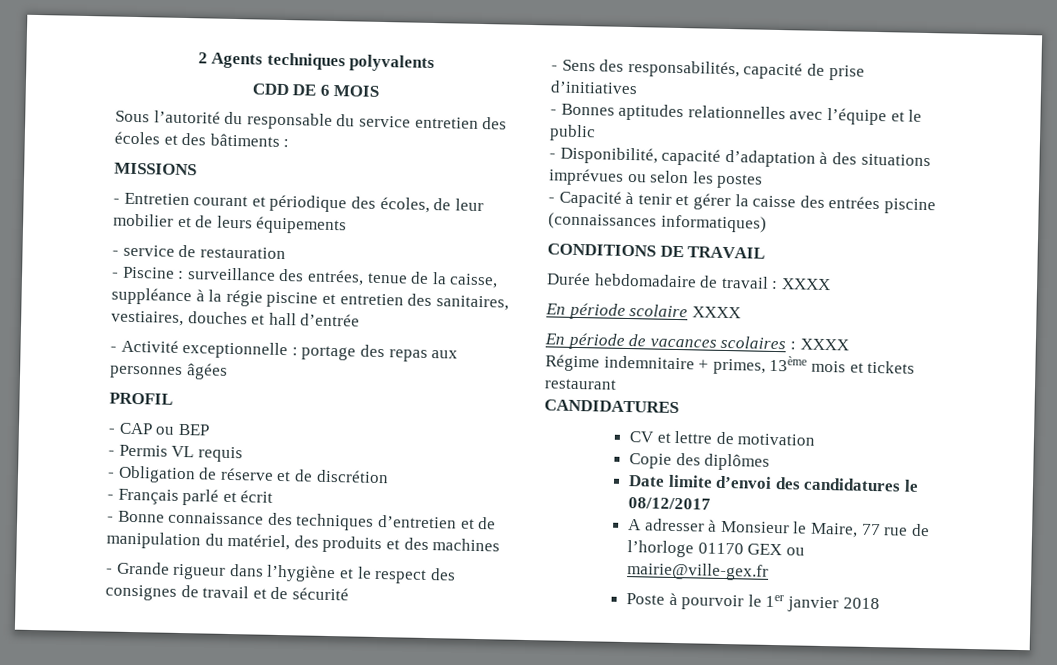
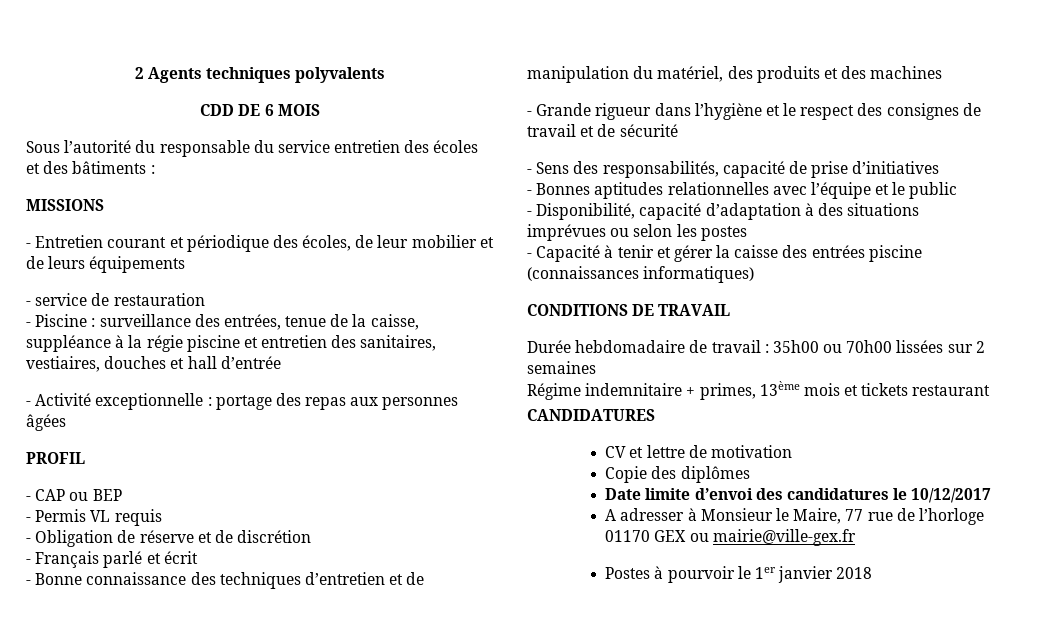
- Durée hebdomadaire de travail : XXXX
- En période scolaire XXXX
- En période de vacances scolaires : XXXX
+ Durée hebdomadaire de travail : 35h00 ou 70h00 lissées sur 2 semaines
- Date limite d’envoi des candidatures le 08/12/2017
+ Date limite d’envoi des candidatures le 10/12/2017
- Poste à pourvoir le 1er janvier 2018
+ Postes à pourvoir le 1er janvier 2018

